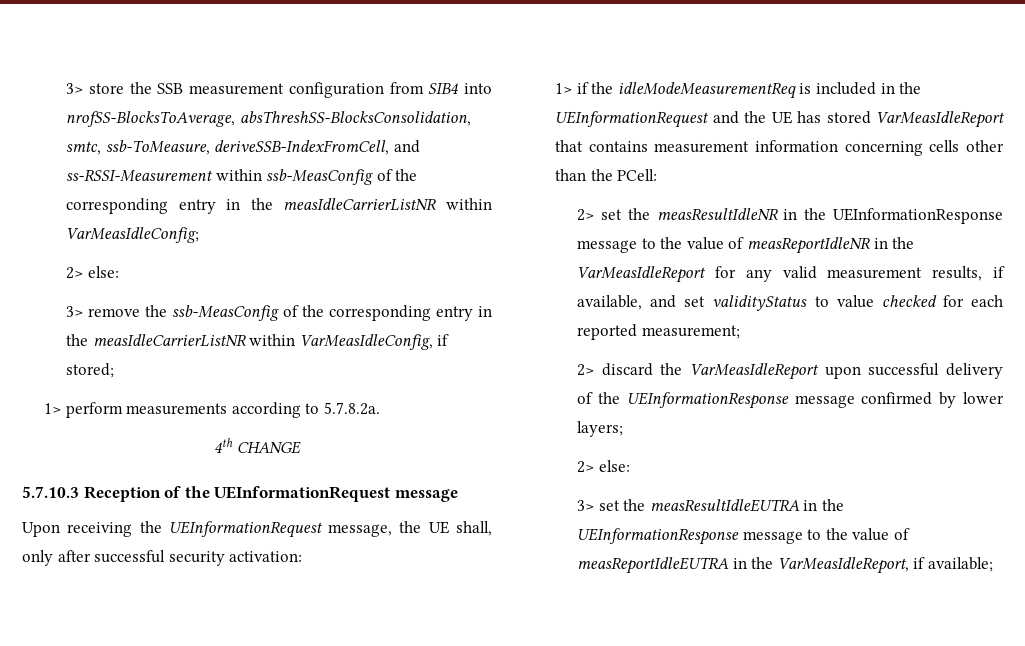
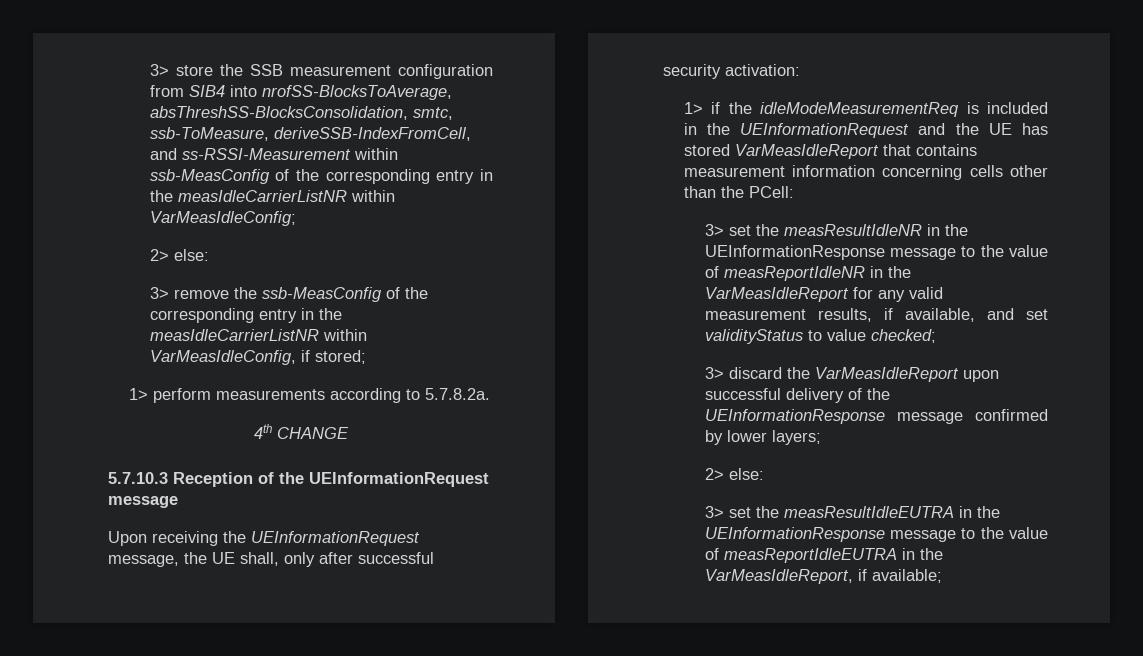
- 2> set the measResultIdleNR in the UEInformationResponse message to the value of measReportIdleNR in the VarMeasIdleReport for any valid measurement results, if available, and set validityStatus to value checked for each reported measurement;
- 2> discard the VarMeasIdleReport upon successful delivery of the UEInformationResponse message confirmed by lower layers;
+ 3> set the measResultIdleNR in the UEInformationResponse message to the value of measReportIdleNR in the VarMeasIdleReport for any valid measurement results, if available, and set validityStatus to value checked;
+ 3> discard the VarMeasIdleReport upon successful delivery of the UEInformationResponse message confirmed by lower layers;

